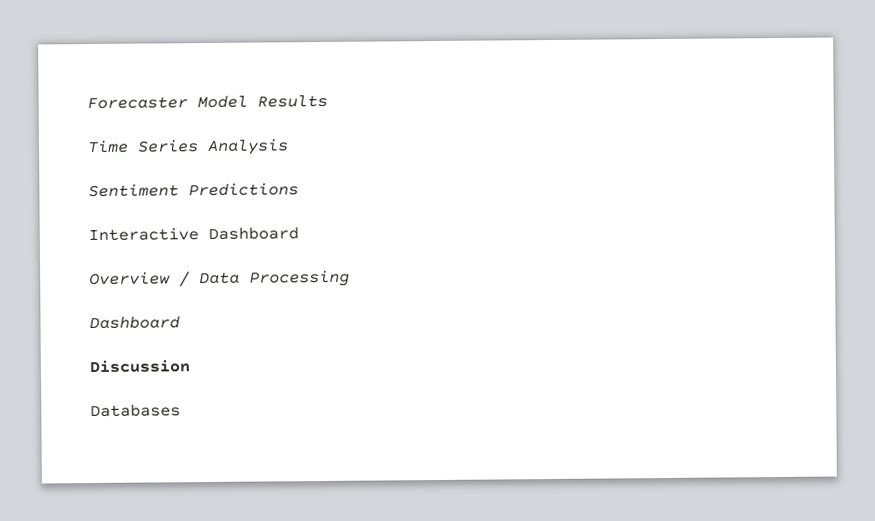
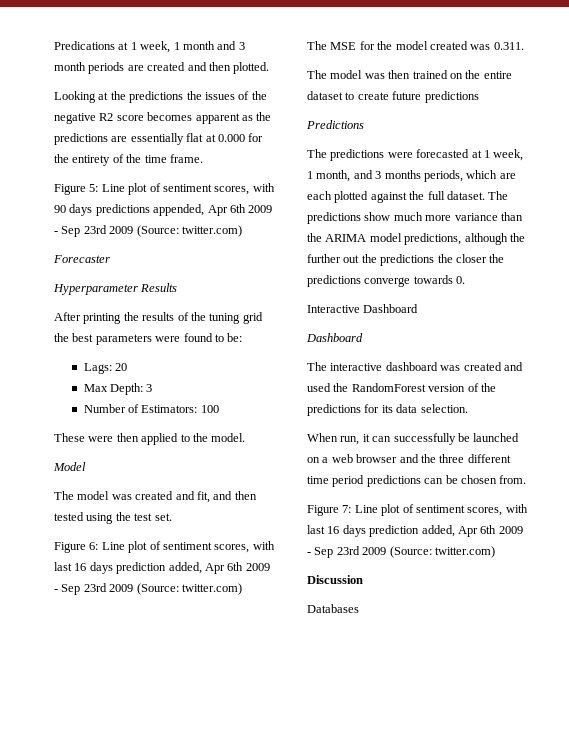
+ Predications at 1 week, 1 month and 3 month periods are created and then plotted.
+ Looking at the predictions the issues of the negative R2 score becomes apparent as the predictions are essentially flat at 0.000 for the entirety of the time frame.
+ Figure 5: Line plot of sentiment scores, with 90 days predictions appended, Apr 6th 2009 - Sep 23rd 2009 (Source: twitter.com)
- Forecaster Model Results
+ Forecaster
+ Hyperparameter Results
- Time Series Analysis
- Sentiment Predictions
+ After printing the results of the tuning grid the best parameters were found to be:
+ Lags: 20
+ Max Depth: 3
+ Number of Estimators: 100
+ These were then applied to the model.
+ Model
+ The model was created and fit, and then tested using the test set.
+ Figure 6: Line plot of sentiment scores, with last 16 days prediction added, Apr 6th 2009 - Sep 23rd 2009 (Source: twitter.com)
+ The MSE for the model created was 0.311.
+ The model was then trained on the entire dataset to create future predictions
+ Predictions
+ The predictions were forecasted at 1 week, 1 month, and 3 months periods, which are each plotted against the full dataset. The predictions show much more variance than the ARIMA model predictions, although the further out the predictions the closer the predictions converge towards 0.
  Interactive Dashboard
- Overview / Data Processing
  Dashboard
+ The interactive dashboard was created and used the RandomForest version of the predictions for its data selection.
+ When run, it can successfully be launched on a web browser and the three different time period predictions can be chosen from.
+ Figure 7: Line plot of sentiment scores, with last 16 days prediction added, Apr 6th 2009 - Sep 23rd 2009 (Source: twitter.com)

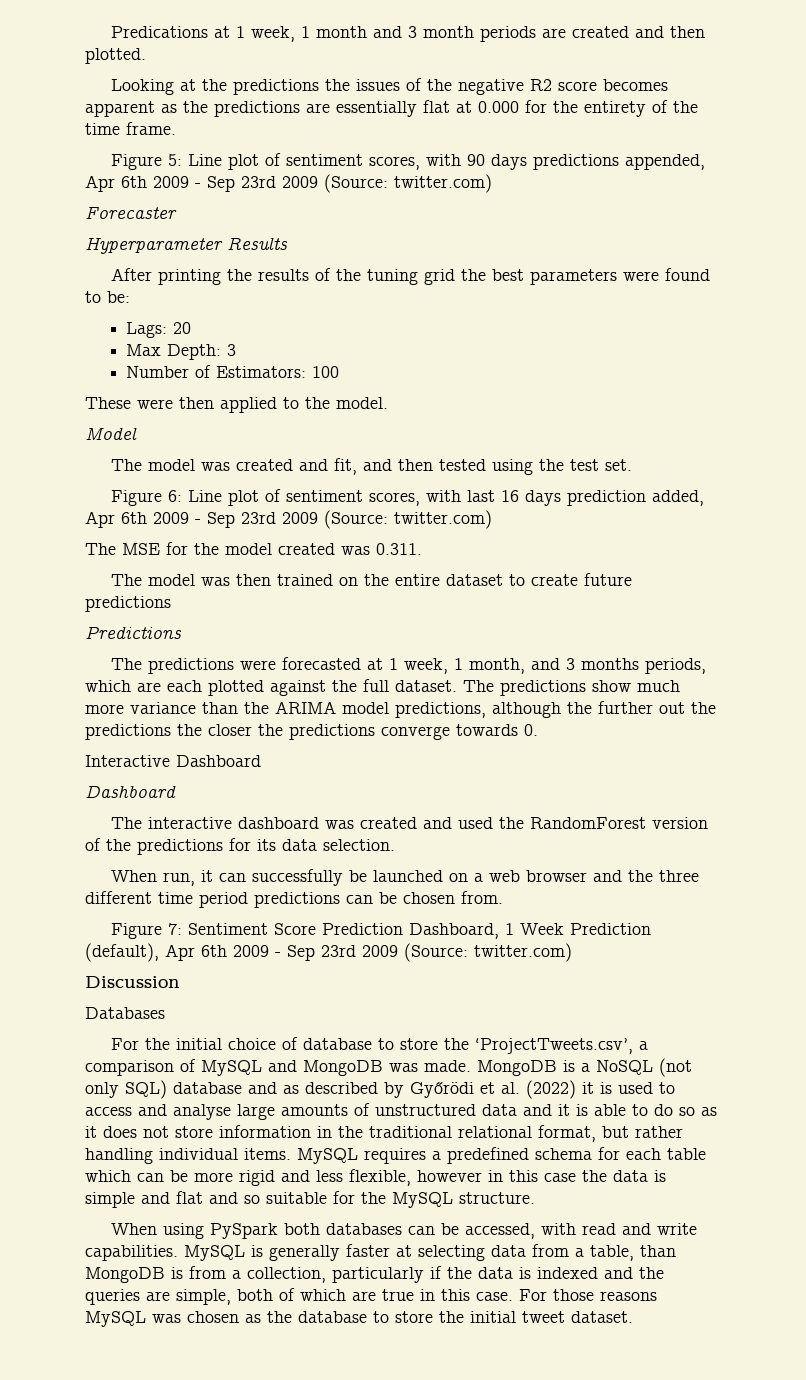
- Figure 7: Line plot of sentiment scores, with last 16 days prediction added, Apr 6th 2009 - Sep 23rd 2009 (Source: twitter.com)
+ Figure 7: Sentiment Score Prediction Dashboard, 1 Week Prediction (default), Apr 6th 2009 - Sep 23rd 2009 (Source: twitter.com)
+ For the initial choice of database to store the ‘ProjectTweets.csv’, a comparison of MySQL and MongoDB was made. MongoDB is a NoSQL (not only SQL) database and as described by Győrödi et al. (2022) it is used to access and analyse large amounts of unstructured data and it is able to do so as it does not store information in the traditional relational format, but rather handling individual items. MySQL requires a predefined schema for each table which can be more rigid and less flexible, however in this case the data is simple and flat and so suitable for the MySQL structure.
+ When using PySpark both databases can be accessed, with read and write capabilities. MySQL is generally faster at selecting data from a table, than MongoDB is from a collection, particularly if the data is indexed and the queries are simple, both of which are true in this case. For those reasons MySQL was chosen as the database to store the initial tweet dataset.

